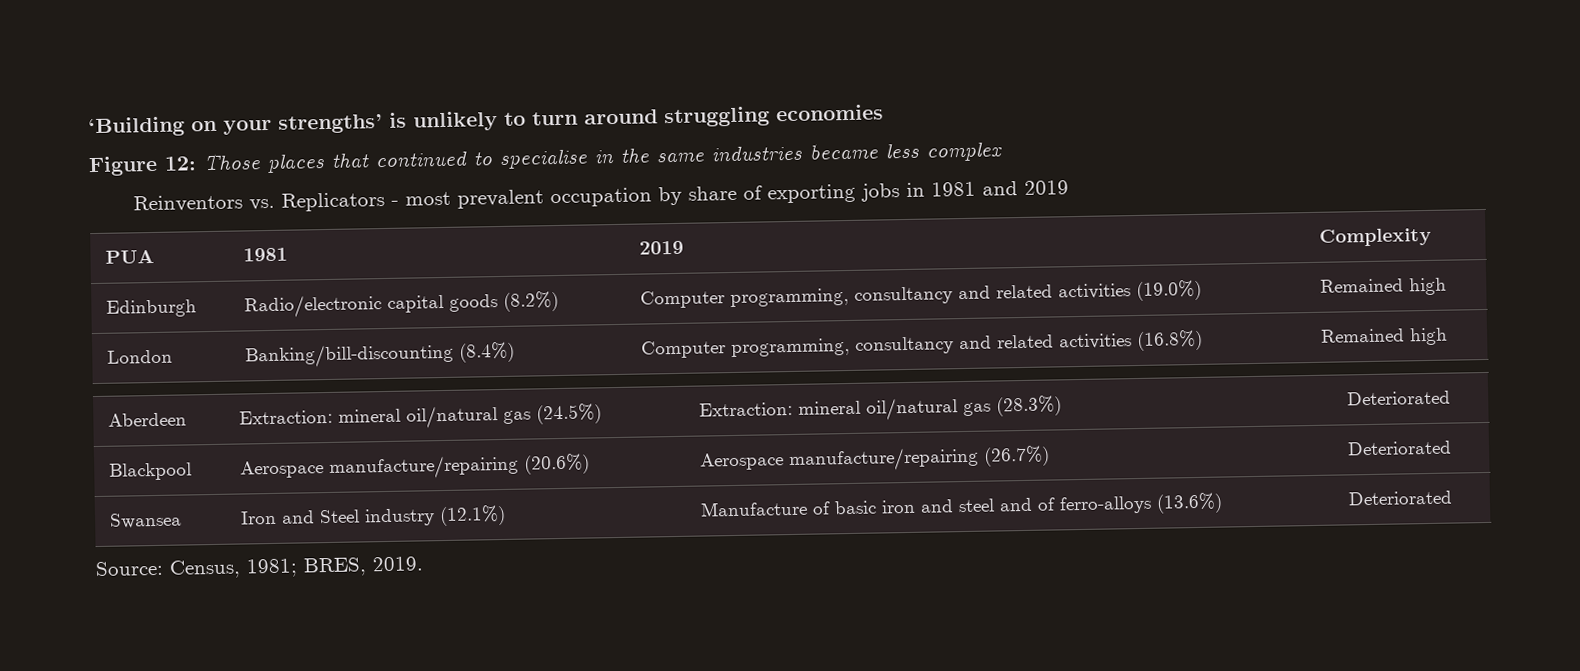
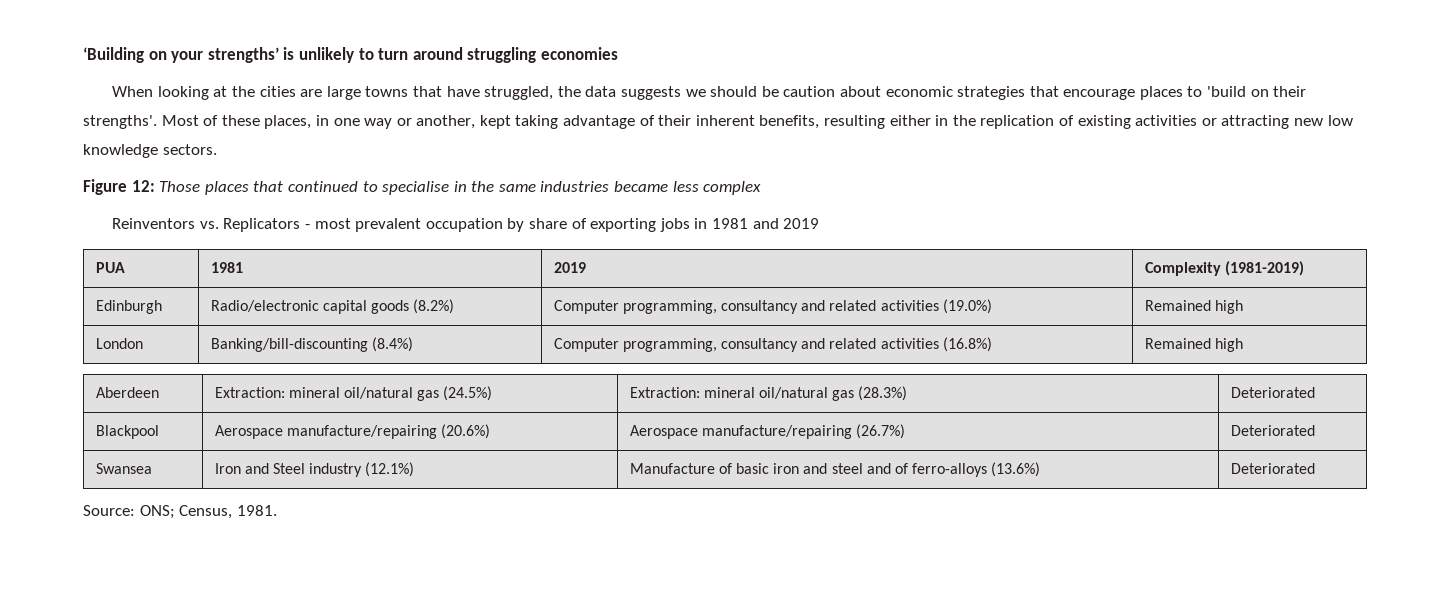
+ When looking at the cities are large towns that have struggled, the data suggests we should be caution about economic strategies that encourage places to 'build on their strengths'. Most of these places, in one way or another, kept taking advantage of their inherent benefits, resulting either in the replication of existing activities or attracting new low knowledge sectors.
- PUA | 1981 | 2019 | Complexity
+ PUA | 1981 | 2019 | Complexity (1981-2019)
- Source: Census, 1981; BRES, 2019.
+ Source: ONS; Census, 1981.

